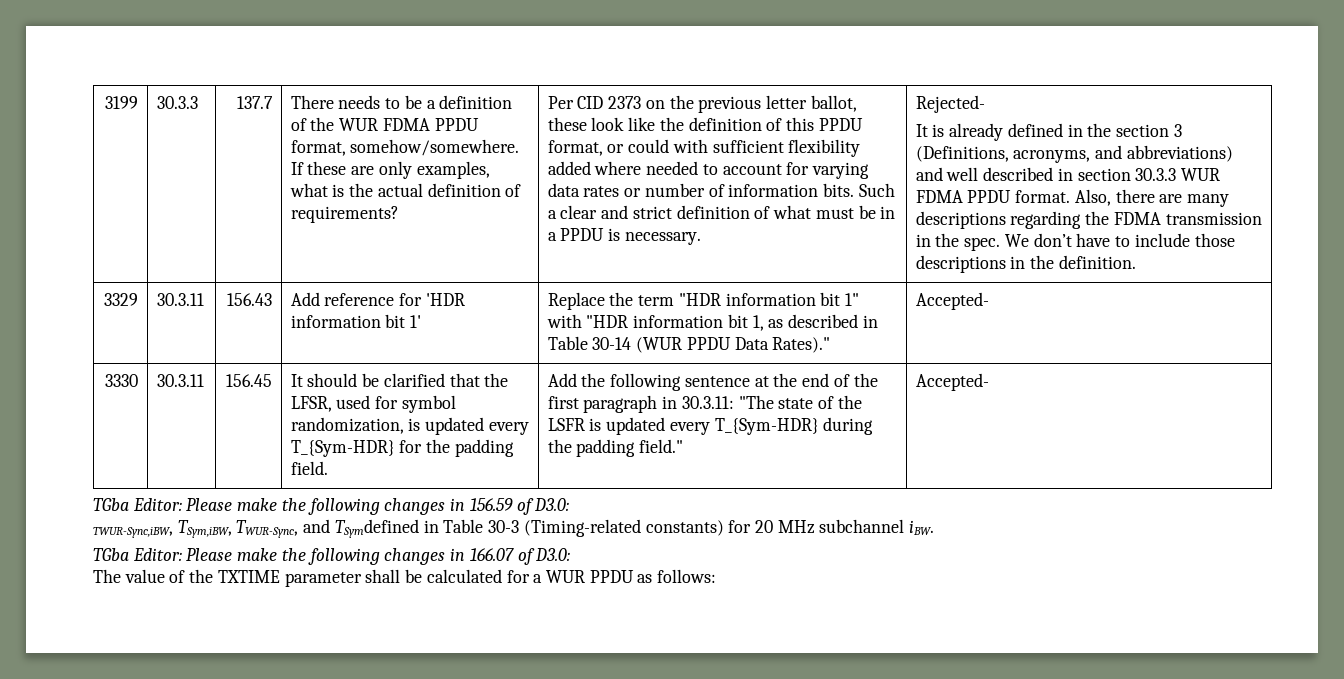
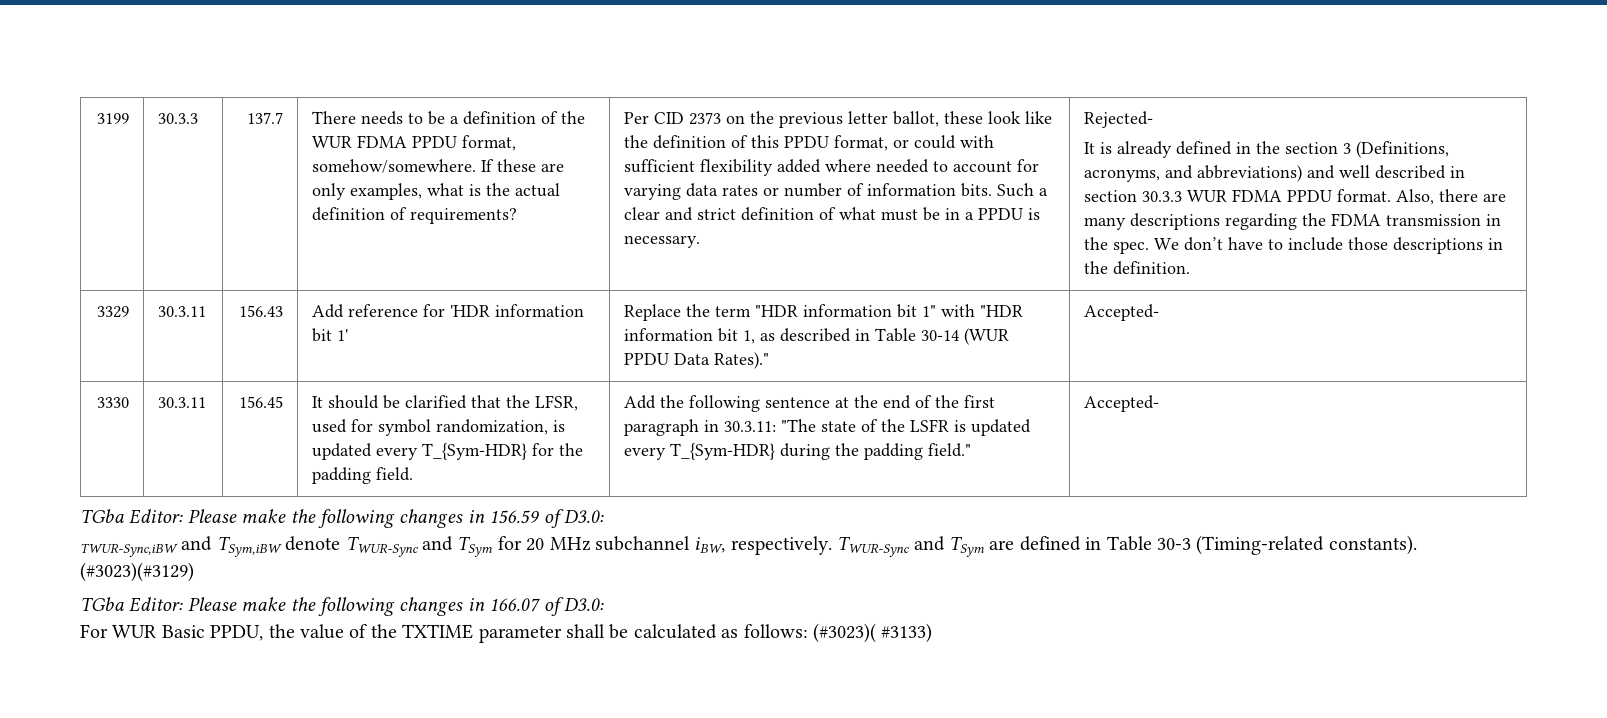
- TWUR-Sync,iBW, TSym,iBW, TWUR-Sync, and TSymdefined in Table 30-3 (Timing-related constants) for 20 MHz subchannel iBW.
+ TWUR-Sync,iBW and TSym,iBW denote TWUR-Sync and TSym for 20 MHz subchannel iBW, respectively. TWUR-Sync and TSym are defined in Table 30-3 (Timing-related constants). (#3023)(#3129)
- The value of the TXTIME parameter shall be calculated for a WUR PPDU as follows:
+ For WUR Basic PPDU, the value of the TXTIME parameter shall be calculated as follows: (#3023)( #3133)

